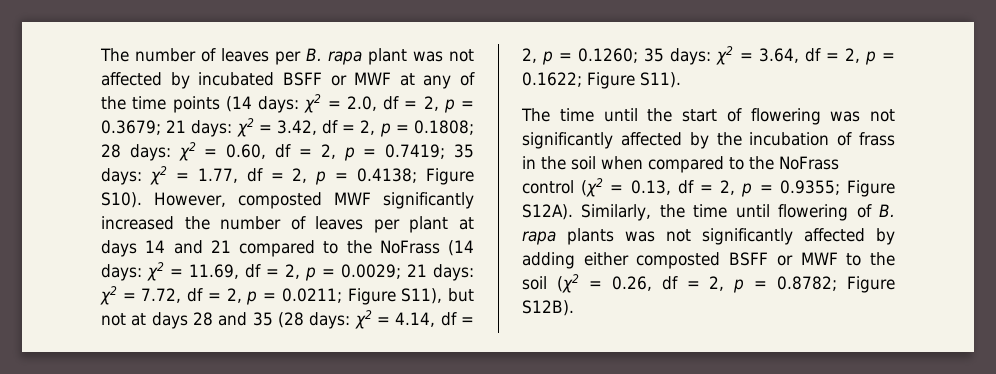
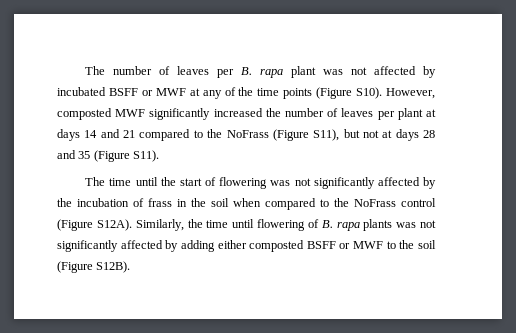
- The number of leaves per B. rapa plant was not affected by incubated BSFF or MWF at any of the time points (14 days: χ2 = 2.0, df = 2, p = 0.3679; 21 days: χ2 = 3.42, df = 2, p = 0.1808; 28 days: χ2 = 0.60, df = 2, p = 0.7419; 35 days: χ2 = 1.77, df = 2, p = 0.4138; Figure S10).
+ The number of leaves per B. rapa plant was not affected by incubated BSFF or MWF at any of the time points (Figure S10).
- However, composted MWF significantly increased the number of leaves per plant at days 14 and 21 compared to the NoFrass (14 days: χ2 = 11.69, df = 2, p = 0.0029; 21 days: χ2 = 7.72, df = 2, p = 0.0211; Figure S11), but not at days 28 and 35 (28 days: χ2 = 4.14, df = 2, p = 0.1260; 35 days: χ2 = 3.64, df = 2, p = 0.1622; Figure S11).
+ However, composted MWF significantly increased the number of leaves per plant at days 14 and 21 compared to the NoFrass (Figure S11), but not at days 28 and 35 (Figure S11).
- The time until the start of flowering was not significantly affected by the incubation of frass in the soil when compared to the NoFrass control (χ2 = 0.13, df = 2, p = 0.9355; Figure S12A).
+ The time until the start of flowering was not significantly affected by the incubation of frass in the soil when compared to the NoFrass control (Figure S12A).
- Similarly, the time until flowering of B. rapa plants was not significantly affected by adding either composted BSFF or MWF to the soil (χ2 = 0.26, df = 2, p = 0.8782; Figure S12B).
+ Similarly, the time until flowering of B. rapa plants was not significantly affected by adding either composted BSFF or MWF to the soil (Figure S12B).

